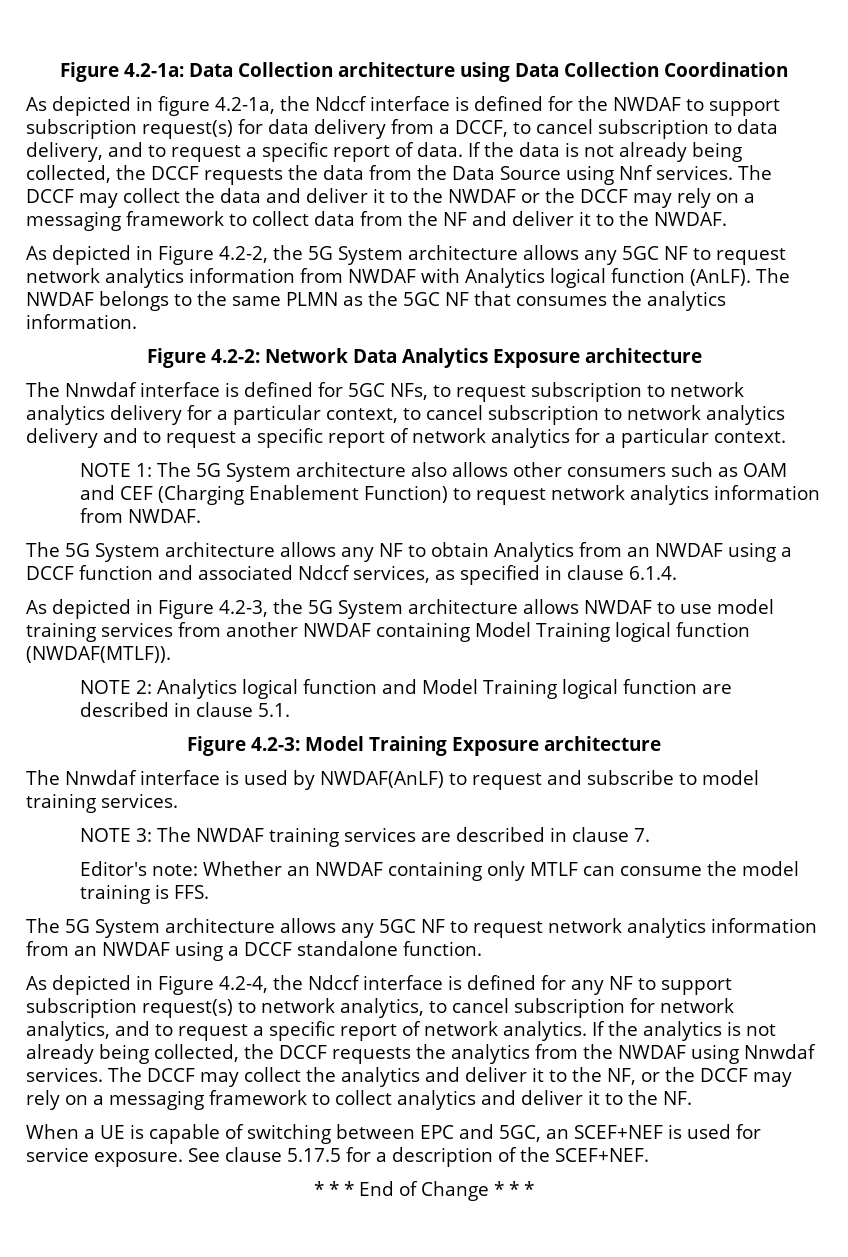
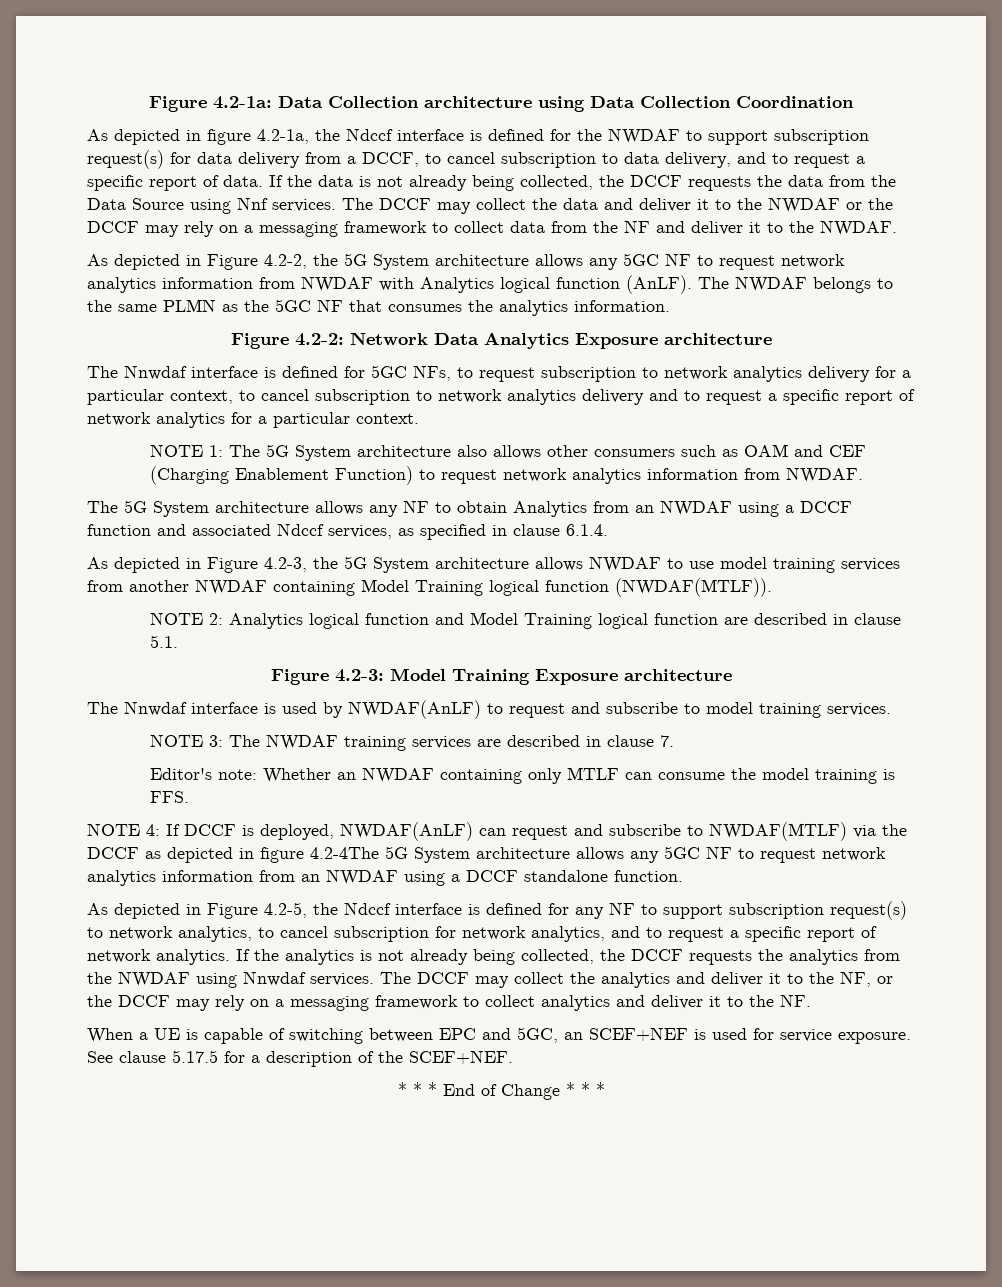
- The 5G System architecture allows any 5GC NF to request network analytics information from an NWDAF using a DCCF standalone function.
+ NOTE 4: If DCCF is deployed, NWDAF(AnLF) can request and subscribe to NWDAF(MTLF) via the DCCF as depicted in figure 4.2-4The 5G System architecture allows any 5GC NF to request network analytics information from an NWDAF using a DCCF standalone function.
- As depicted in Figure 4.2-4, the Ndccf interface is defined for any NF to support subscription request(s) to network analytics, to cancel subscription for network analytics, and to request a specific report of network analytics.
+ As depicted in Figure 4.2-5, the Ndccf interface is defined for any NF to support subscription request(s) to network analytics, to cancel subscription for network analytics, and to request a specific report of network analytics.

